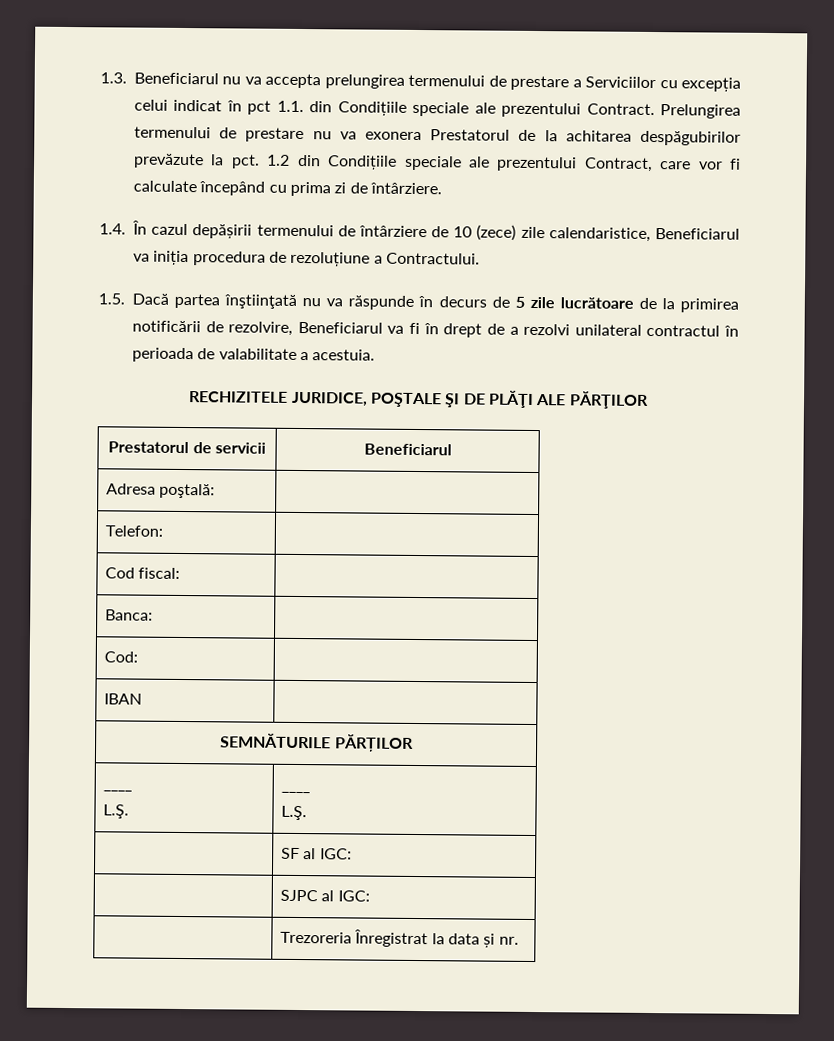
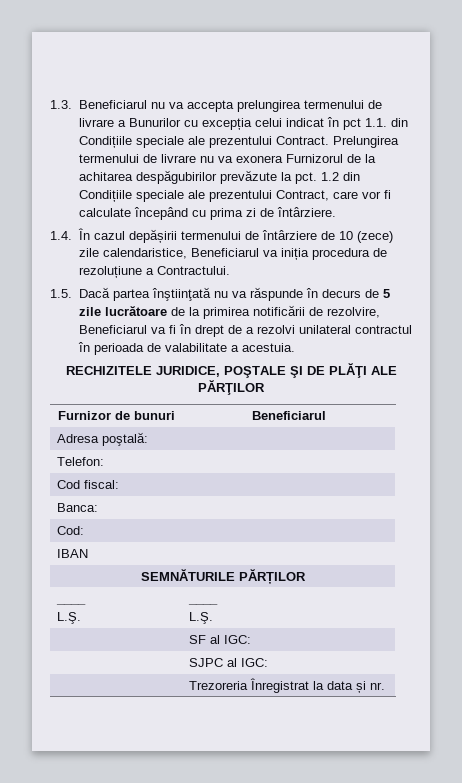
- 1.3. Beneficiarul nu va accepta prelungirea termenului de prestare a Serviciilor cu excepția celui indicat în pct 1.1. din Condițiile speciale ale prezentului Contract.
+ 1.3. Beneficiarul nu va accepta prelungirea termenului de livrare a Bunurilor cu excepția celui indicat în pct 1.1. din Condițiile speciale ale prezentului Contract.
- Prelungirea termenului de prestare nu va exonera Prestatorul de la achitarea despăgubirilor prevăzute la pct.
+ Prelungirea termenului de livrare nu va exonera Furnizorul de la achitarea despăgubirilor prevăzute la pct.
- Prestatorul de servicii | Beneficiarul
+ Furnizor de bunuri | Beneficiarul

